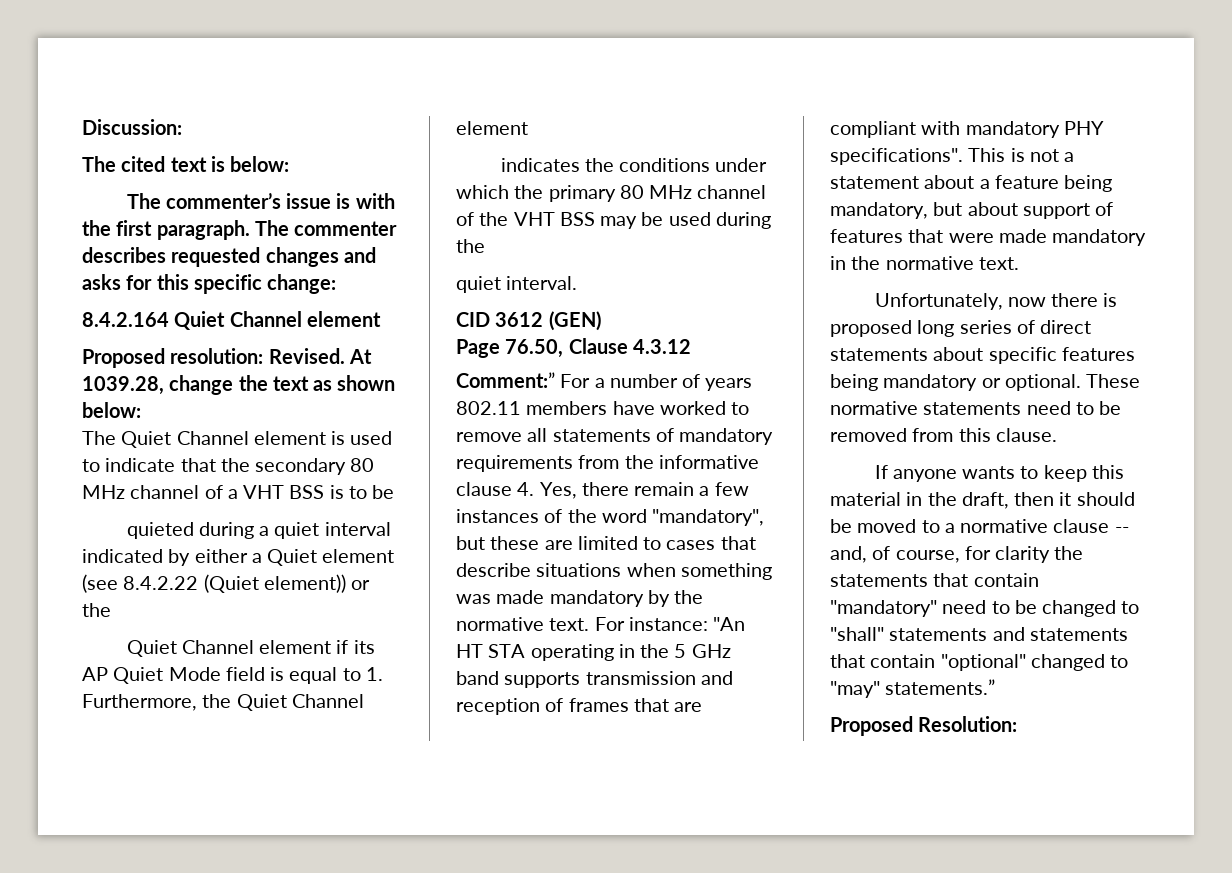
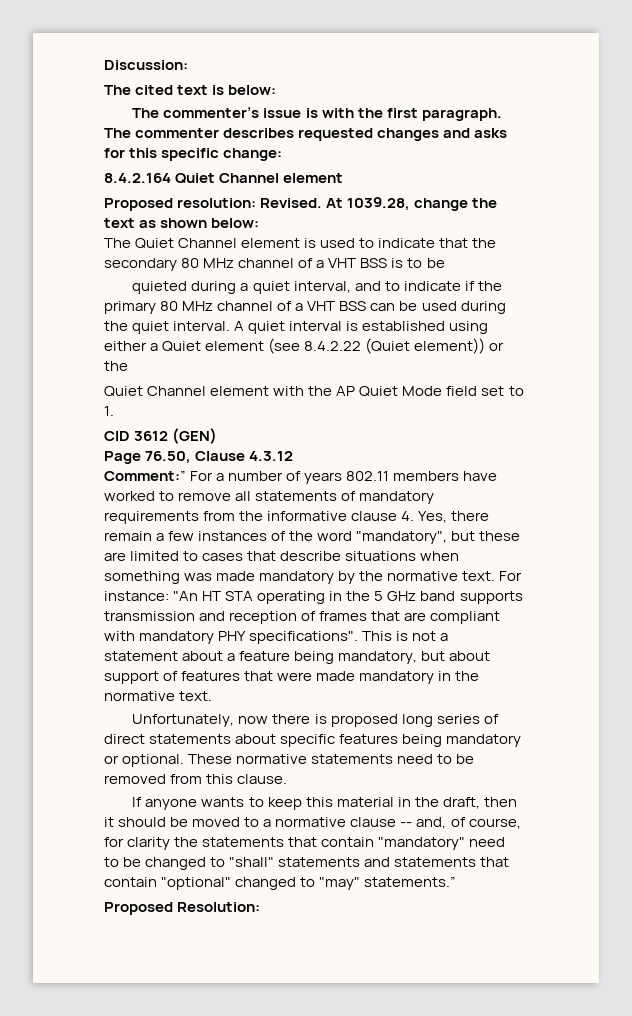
- quieted during a quiet interval indicated by either a Quiet element (see 8.4.2.22 (Quiet element)) or the
+ quieted during a quiet interval, and to indicate if the primary 80 MHz channel of a VHT BSS can be used during the quiet interval. A quiet interval is established using either a Quiet element (see 8.4.2.22 (Quiet element)) or the
- Quiet Channel element if its AP Quiet Mode field is equal to 1. Furthermore, the Quiet Channel element
- indicates the conditions under which the primary 80 MHz channel of the VHT BSS may be used during the
- quiet interval.
+ Quiet Channel element with the AP Quiet Mode field set to 1.

